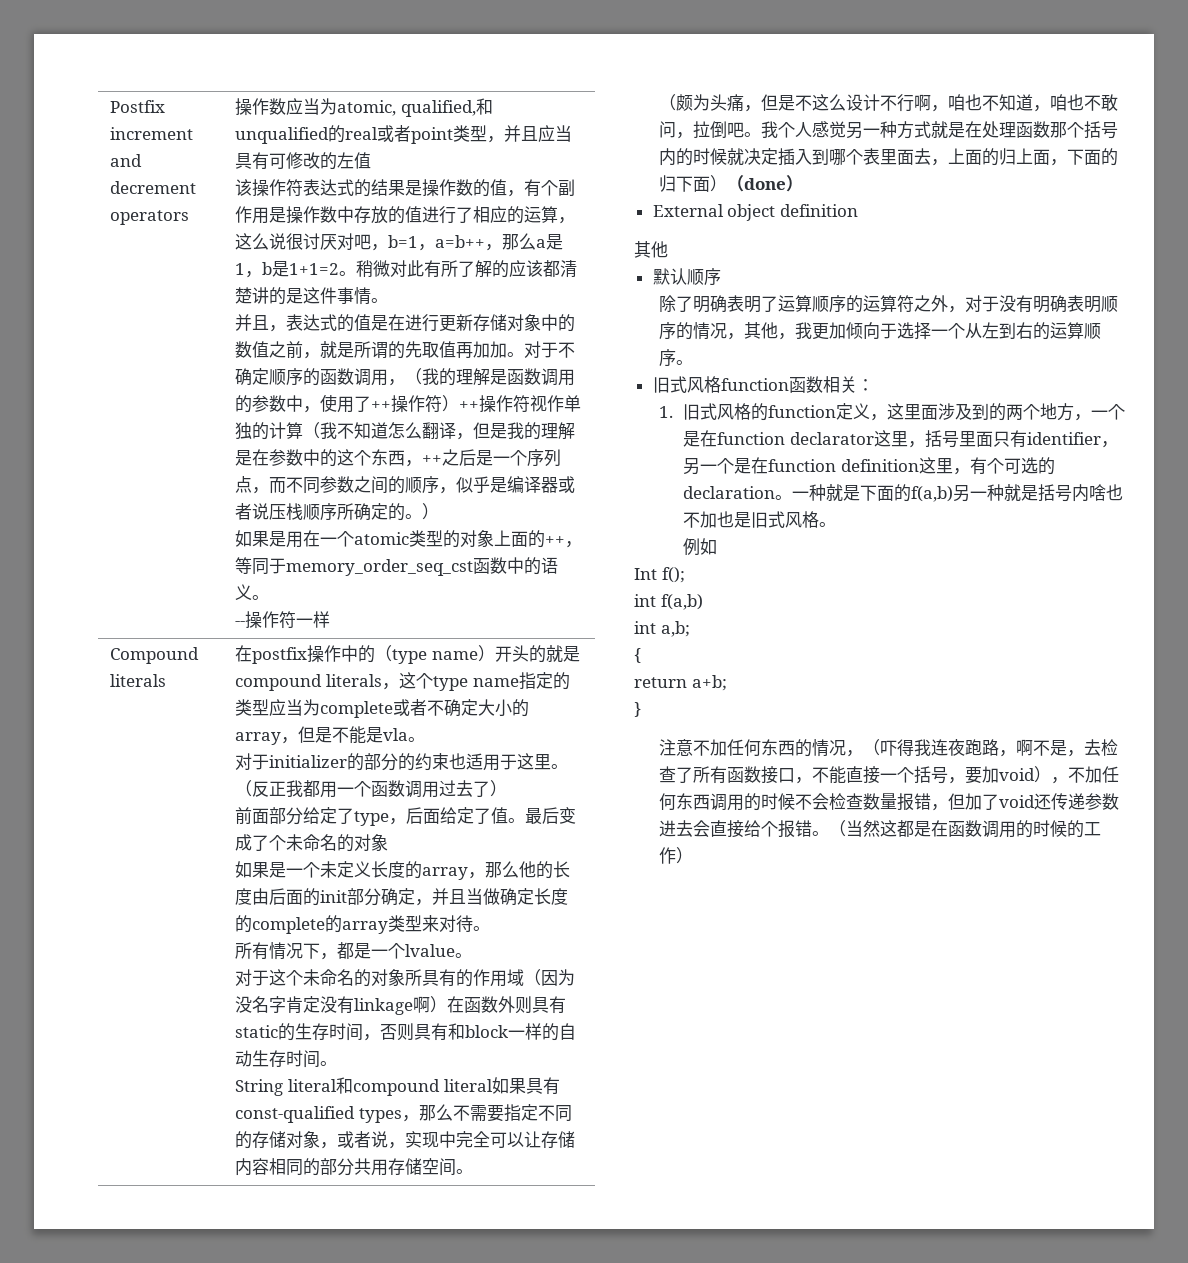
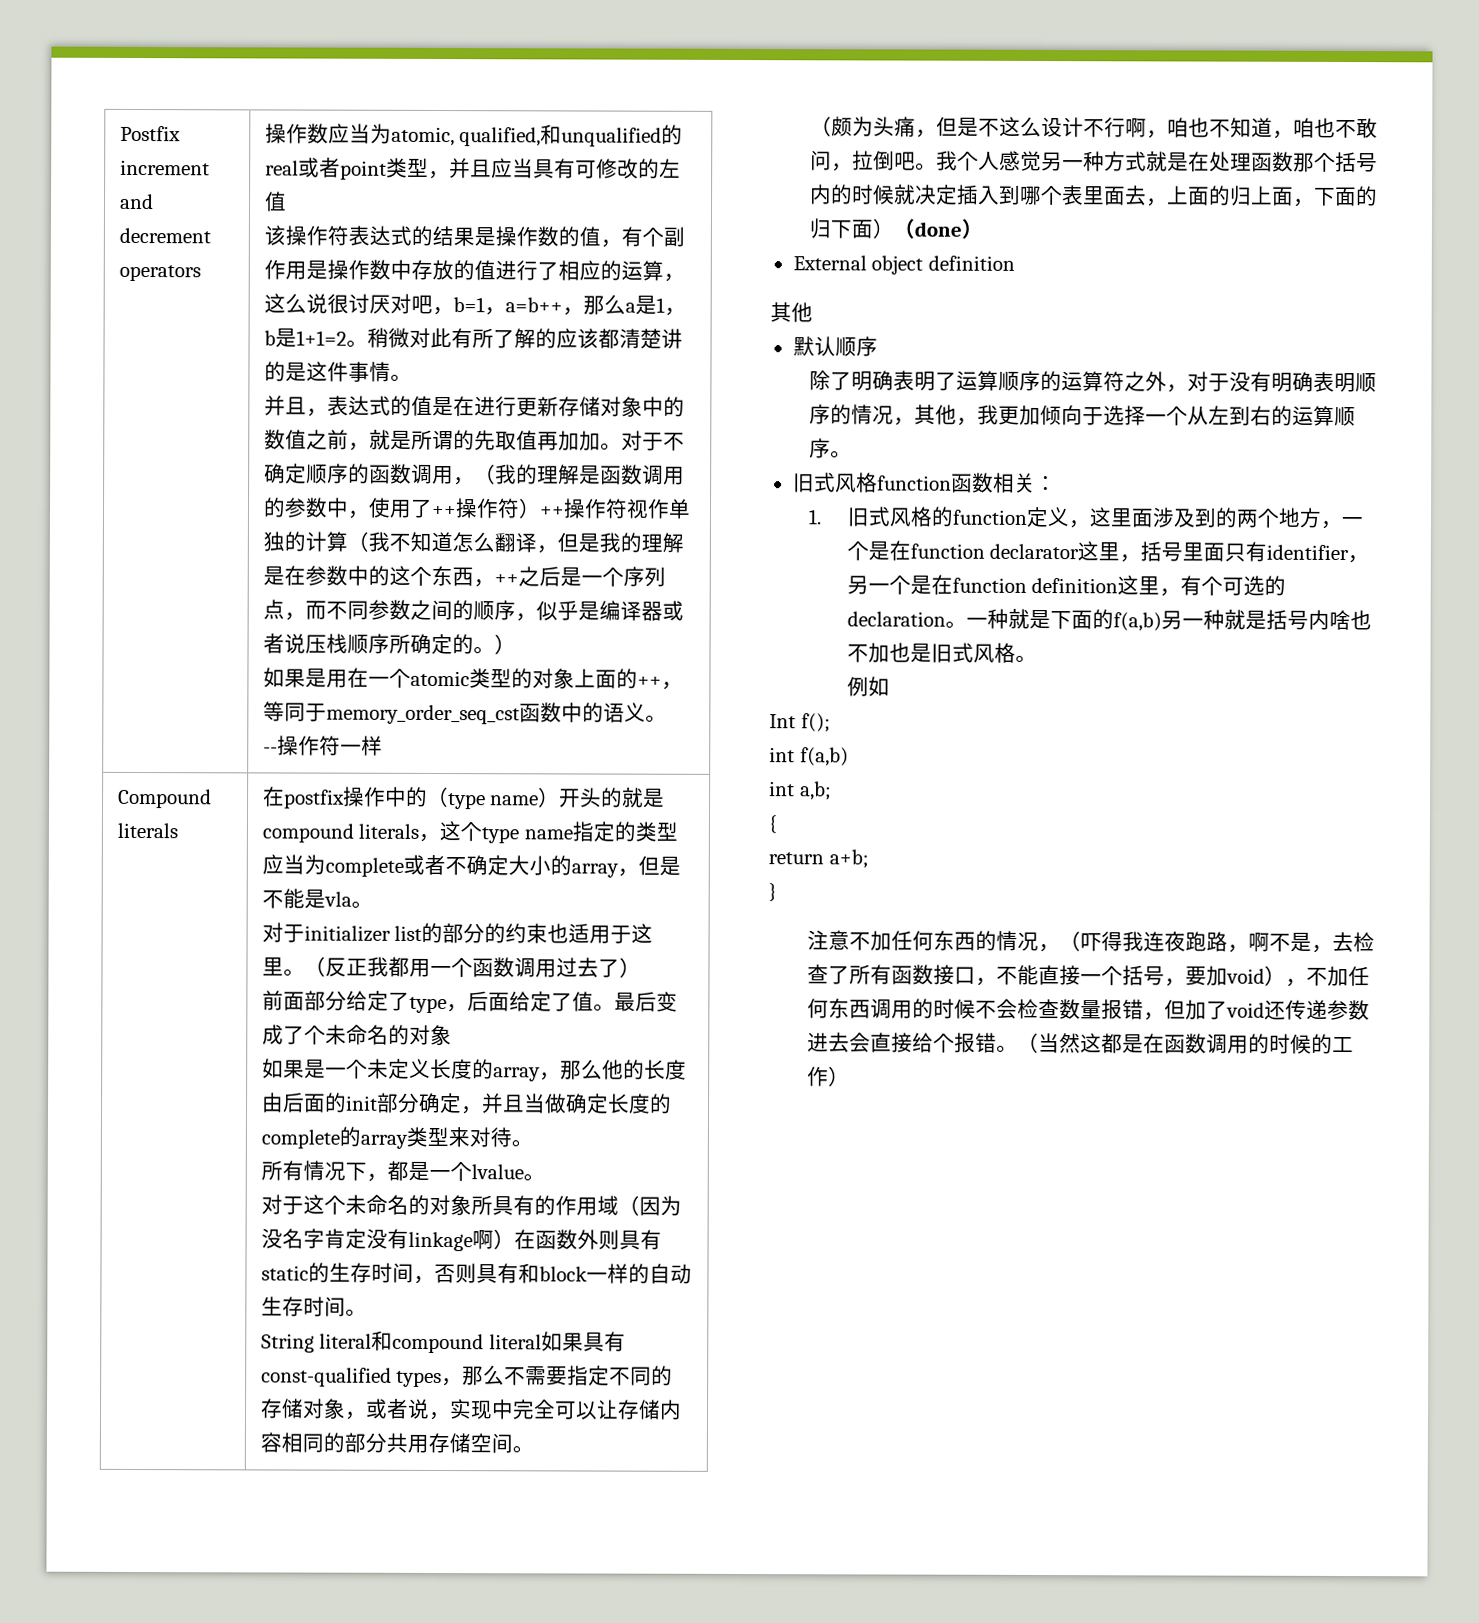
- 对于initializer的部分的约束也适用于这里。
+ 对于initializer list的部分的约束也适用于这里。

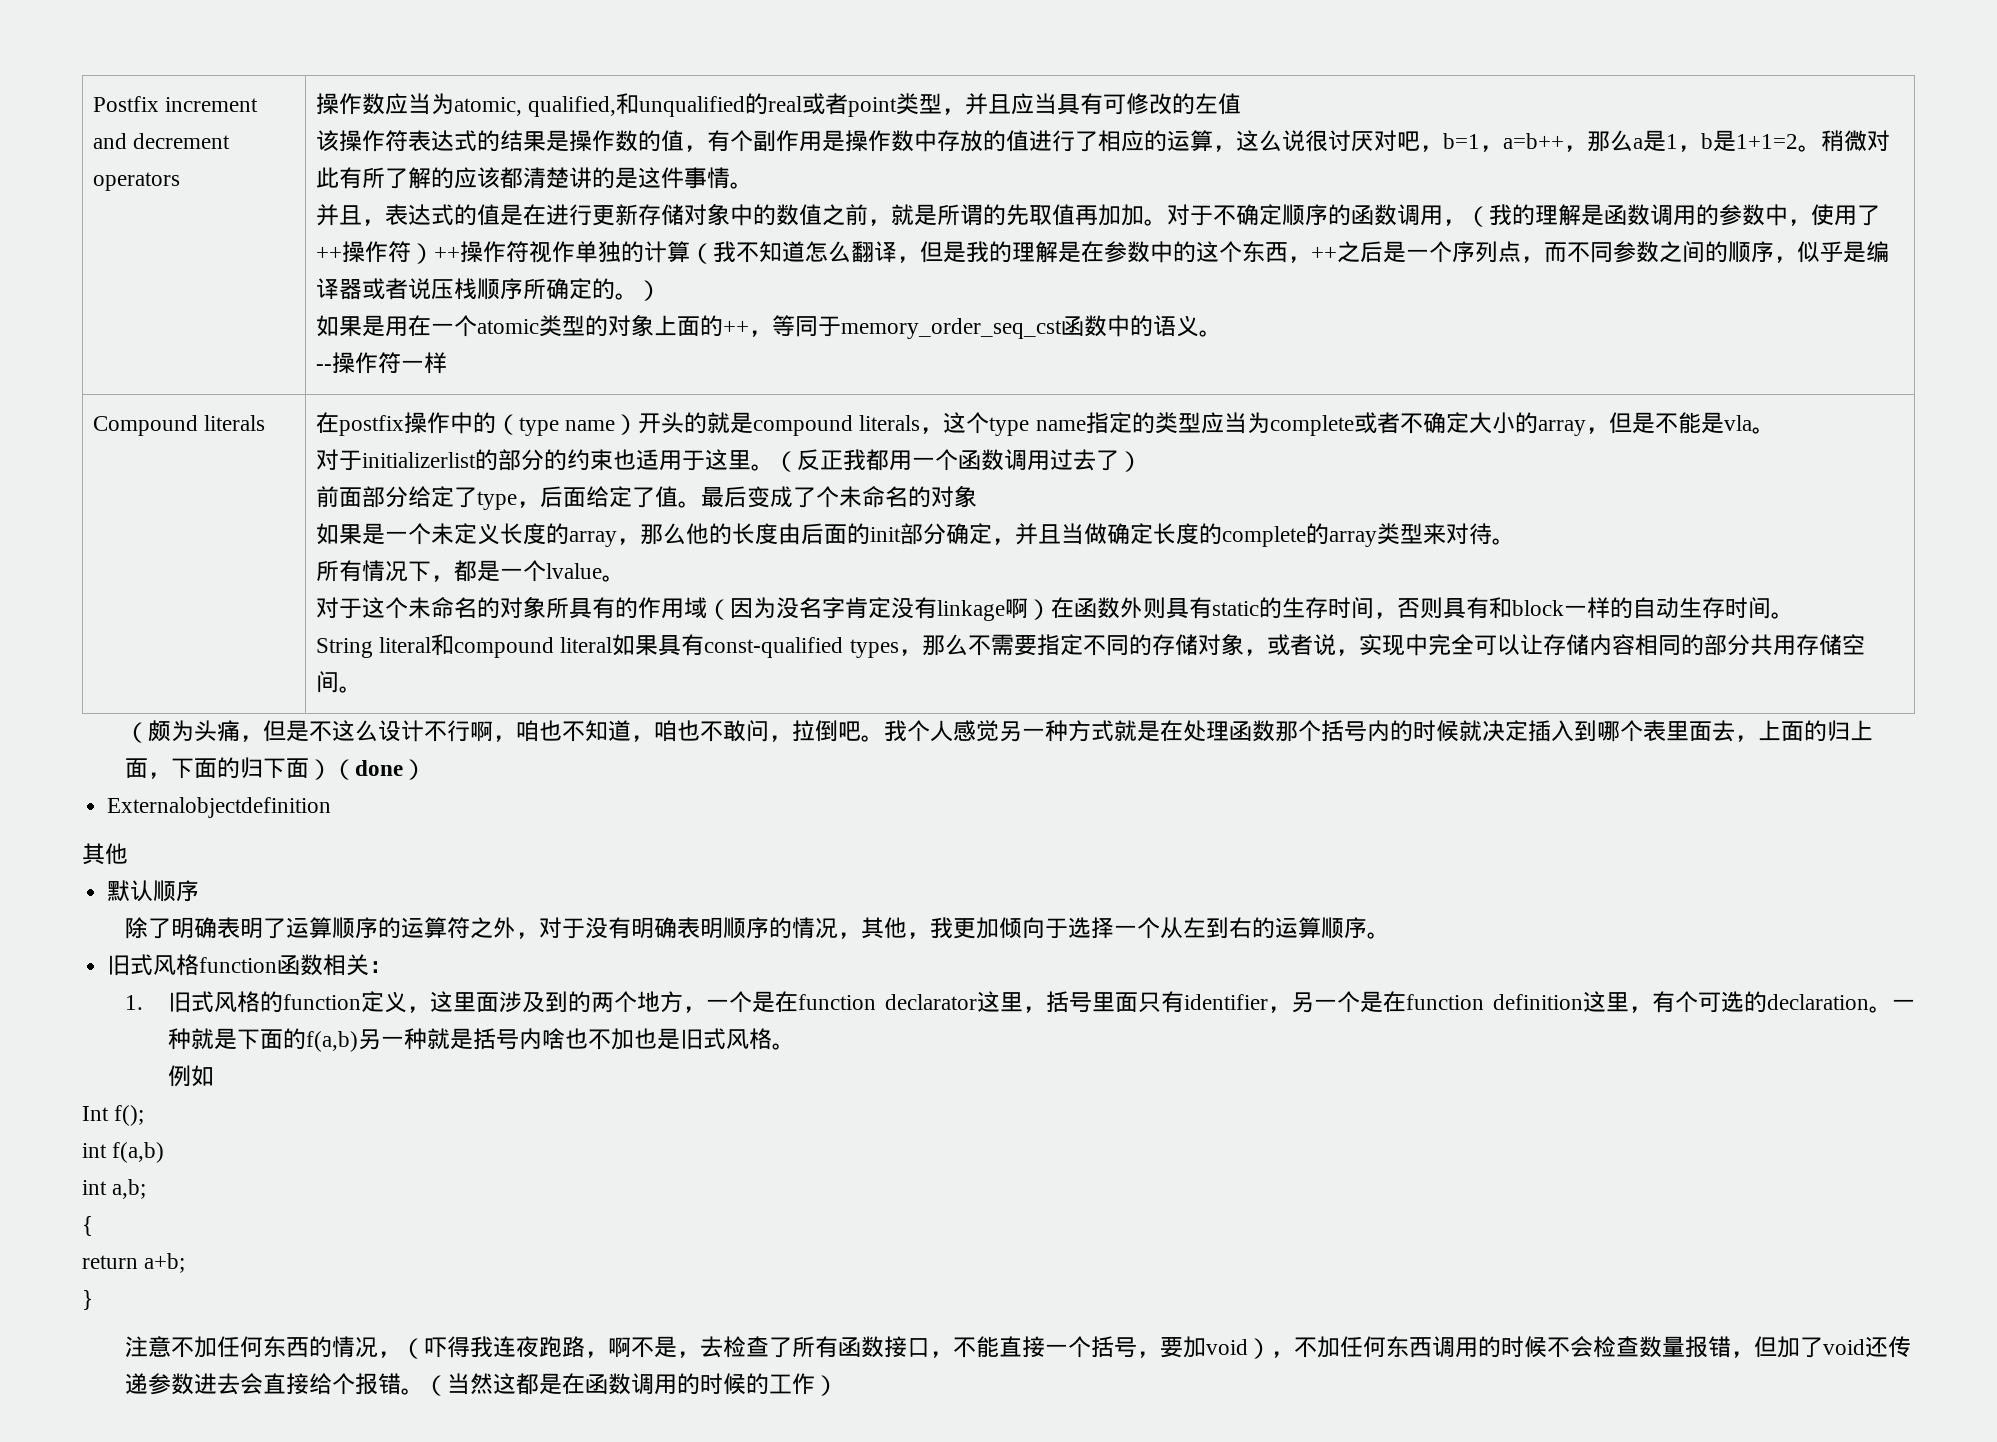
- 对于initializer list的部分的约束也适用于这里。
+ 对于initializerlist的部分的约束也适用于这里。
- External object definition
+ Externalobjectdefinition

